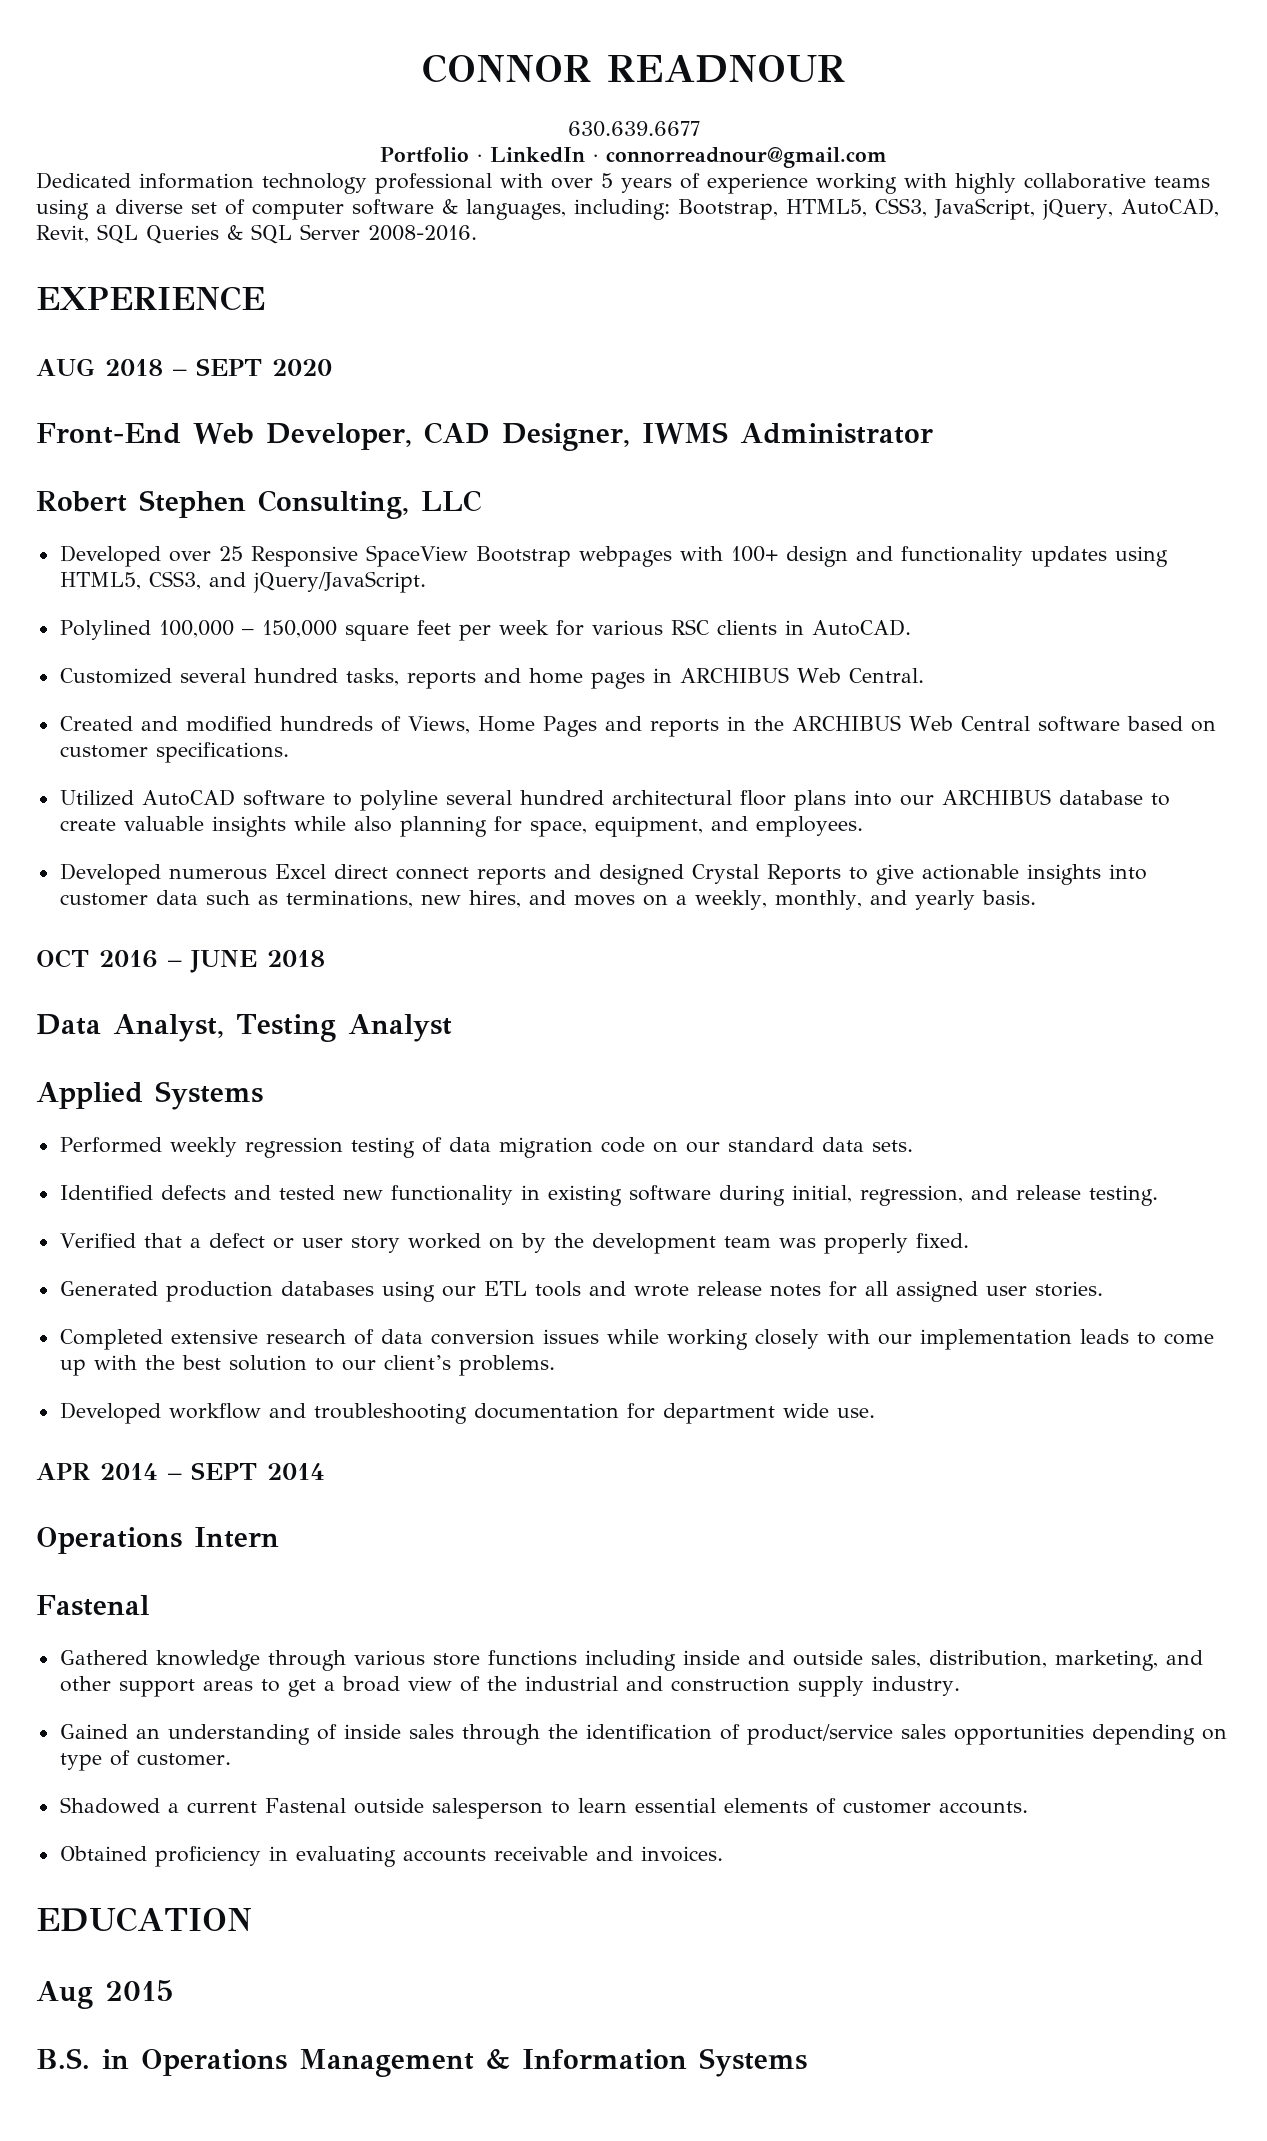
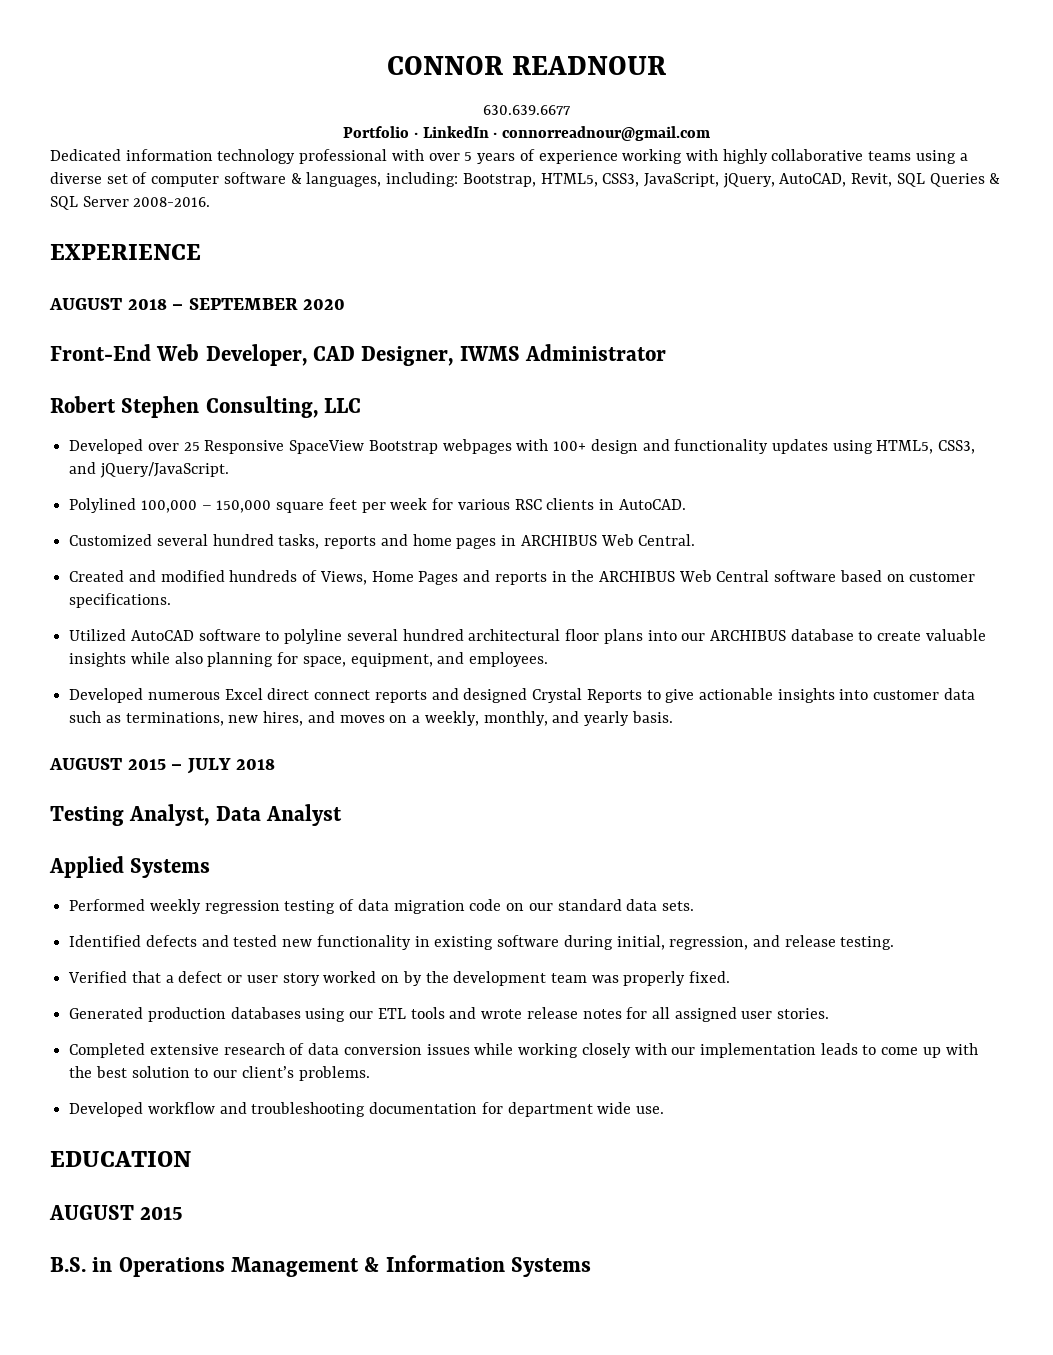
- AUG 2018 – SEPT 2020
+ AUGUST 2018 – SEPTEMBER 2020
- OCT 2016 – JUNE 2018
- Data Analyst, Testing Analyst
+ AUGUST 2015 – JULY 2018
+ Testing Analyst, Data Analyst
- APR 2014 – SEPT 2014
- Operations Intern
- Fastenal
- Gathered knowledge through various store functions including inside and outside sales, distribution, marketing, and other support areas to get a broad view of the industrial and construction supply industry.
- Gained an understanding of inside sales through the identification of product/service sales opportunities depending on type of customer.
- Shadowed a current Fastenal outside salesperson to learn essential elements of customer accounts.
- Obtained proficiency in evaluating accounts receivable and invoices.
  EDUCATION
- Aug 2015
+ AUGUST 2015

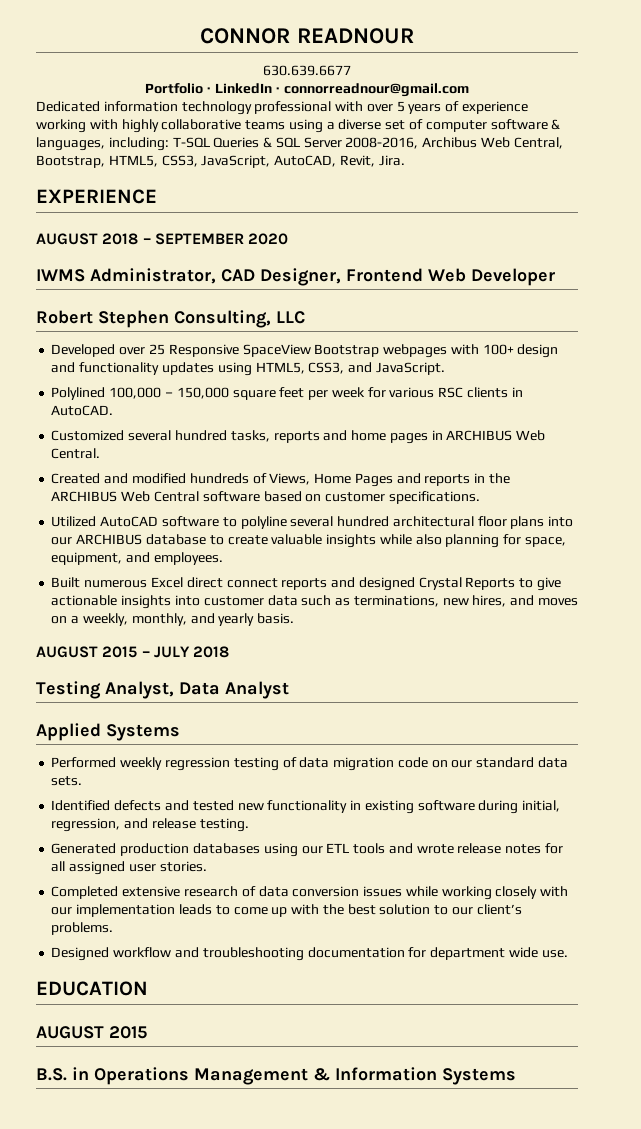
- Dedicated information technology professional with over 5 years of experience working with highly collaborative teams using a diverse set of computer software & languages, including: Bootstrap, HTML5, CSS3, JavaScript, jQuery, AutoCAD, Revit, SQL Queries & SQL Server 2008-2016.
+ Dedicated information technology professional with over 5 years of experience working with highly collaborative teams using a diverse set of computer software & languages, including: T-SQL Queries & SQL Server 2008-2016, Archibus Web Central, Bootstrap, HTML5, CSS3, JavaScript, AutoCAD, Revit, Jira.
- Front-End Web Developer, CAD Designer, IWMS Administrator
+ IWMS Administrator, CAD Designer, Frontend Web Developer
- Developed over 25 Responsive SpaceView Bootstrap webpages with 100+ design and functionality updates using HTML5, CSS3, and jQuery/JavaScript.
+ Developed over 25 Responsive SpaceView Bootstrap webpages with 100+ design and functionality updates using HTML5, CSS3, and JavaScript.
- Developed numerous Excel direct connect reports and designed Crystal Reports to give actionable insights into customer data such as terminations, new hires, and moves on a weekly, monthly, and yearly basis.
+ Built numerous Excel direct connect reports and designed Crystal Reports to give actionable insights into customer data such as terminations, new hires, and moves on a weekly, monthly, and yearly basis.
- Verified that a defect or user story worked on by the development team was properly fixed.
- Developed workflow and troubleshooting documentation for department wide use.
+ Designed workflow and troubleshooting documentation for department wide use.

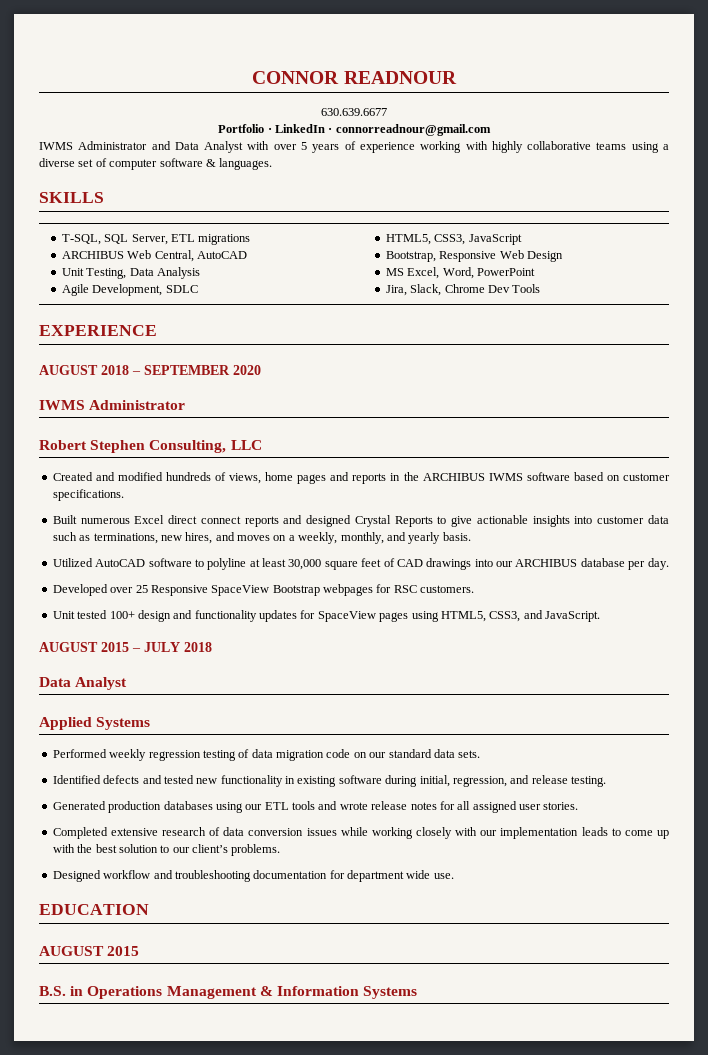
- Dedicated information technology professional with over 5 years of experience working with highly collaborative teams using a diverse set of computer software & languages, including: T-SQL Queries & SQL Server 2008-2016, Archibus Web Central, Bootstrap, HTML5, CSS3, JavaScript, AutoCAD, Revit, Jira.
+ IWMS Administrator and Data Analyst with over 5 years of experience working with highly collaborative teams using a diverse set of computer software & languages.
+ SKILLS
+ T-SQL, SQL Server, ETL migrations
+ ARCHIBUS Web Central, AutoCAD
+ Unit Testing, Data Analysis
+ Agile Development, SDLC | HTML5, CSS3, JavaScript
+ Bootstrap, Responsive Web Design
+ MS Excel, Word, PowerPoint
+ Jira, Slack, Chrome Dev Tools
  AUGUST 2018 – SEPTEMBER 2020
- IWMS Administrator, CAD Designer, Frontend Web Developer
+ IWMS Administrator
  Robert Stephen Consulting, LLC
- Developed over 25 Responsive SpaceView Bootstrap webpages with 100+ design and functionality updates using HTML5, CSS3, and JavaScript.
- Polylined 100,000 – 150,000 square feet per week for various RSC clients in AutoCAD.
- Customized several hundred tasks, reports and home pages in ARCHIBUS Web Central.
- Created and modified hundreds of Views, Home Pages and reports in the ARCHIBUS Web Central software based on customer specifications.
+ Created and modified hundreds of views, home pages and reports in the ARCHIBUS IWMS software based on customer specifications.
- Utilized AutoCAD software to polyline several hundred architectural floor plans into our ARCHIBUS database to create valuable insights while also planning for space, equipment, and employees.
+ Utilized AutoCAD software to polyline at least 30,000 square feet of CAD drawings into our ARCHIBUS database per day.
+ Developed over 25 Responsive SpaceView Bootstrap webpages for RSC customers.
+ Unit tested 100+ design and functionality updates for SpaceView pages using HTML5, CSS3, and JavaScript.
  AUGUST 2015 – JULY 2018
- Testing Analyst, Data Analyst
+ Data Analyst

